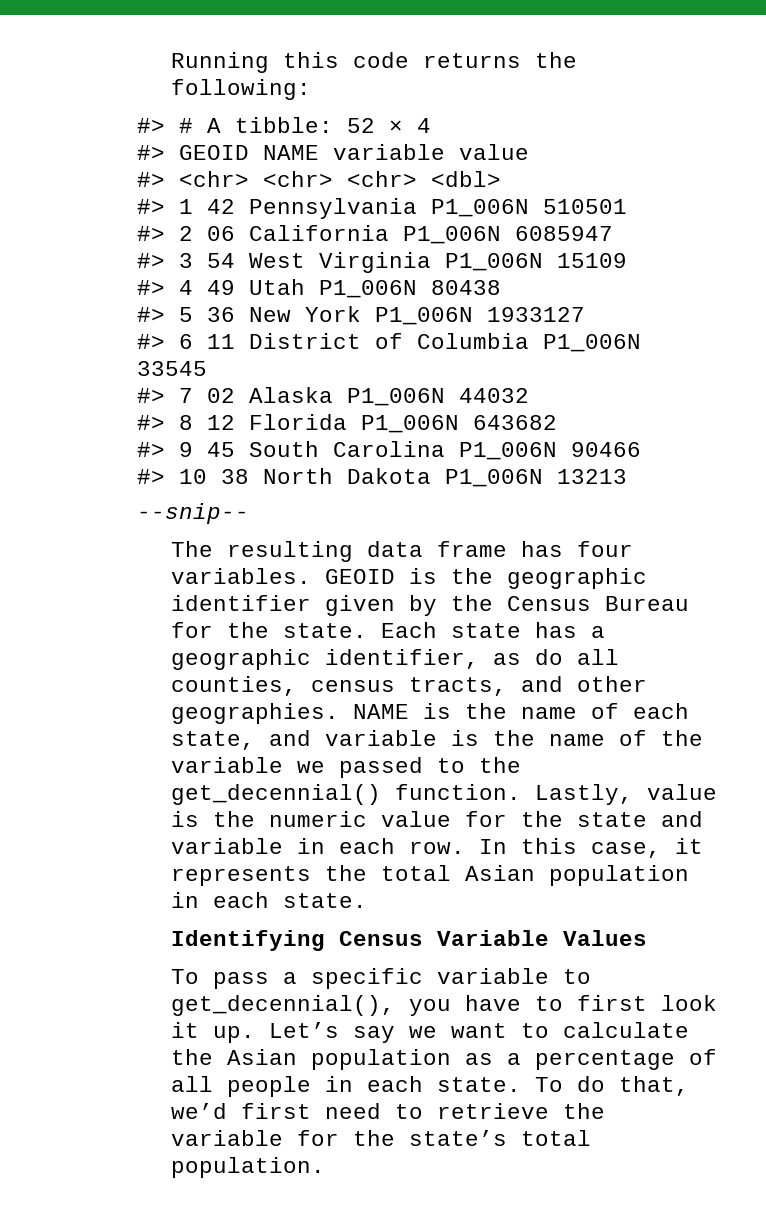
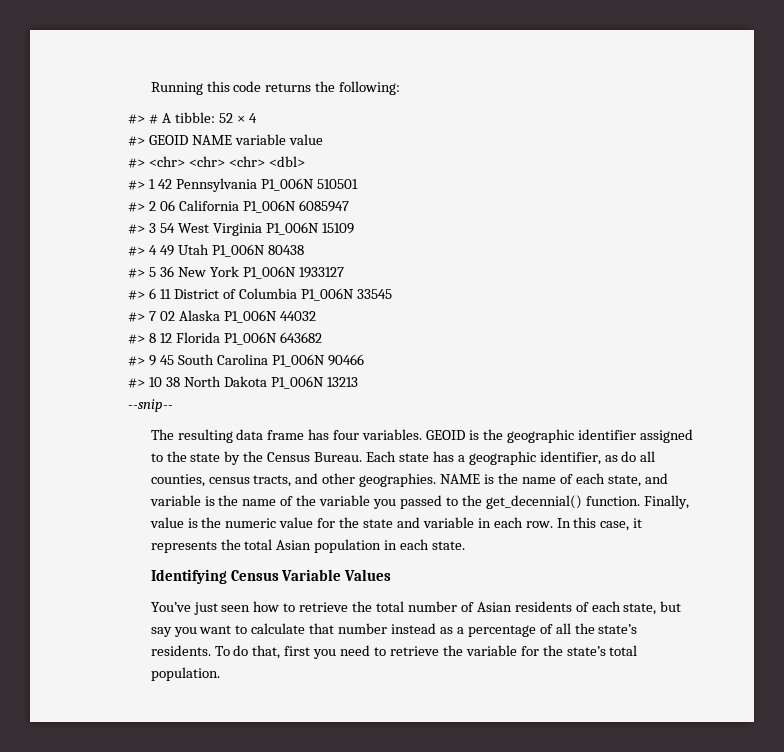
- GEOID is the geographic identifier given by the Census Bureau for the state.
+ GEOID is the geographic identifier assigned to the state by the Census Bureau.
- NAME is the name of each state, and variable is the name of the variable we passed to the get_decennial() function.
+ NAME is the name of each state, and variable is the name of the variable you passed to the get_decennial() function.
- Lastly, value is the numeric value for the state and variable in each row.
+ Finally, value is the numeric value for the state and variable in each row.
- To pass a specific variable to get_decennial(), you have to first look it up. Let’s say we want to calculate the Asian population as a percentage of all people in each state.
+ You’ve just seen how to retrieve the total number of Asian residents of each state, but say you want to calculate that number instead as a percentage of all the state’s residents.
- To do that, we’d first need to retrieve the variable for the state’s total population.
+ To do that, first you need to retrieve the variable for the state’s total population.

